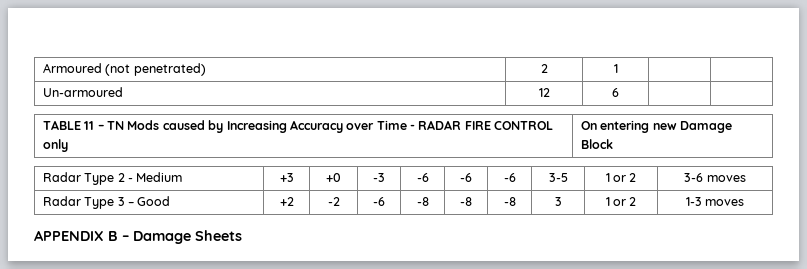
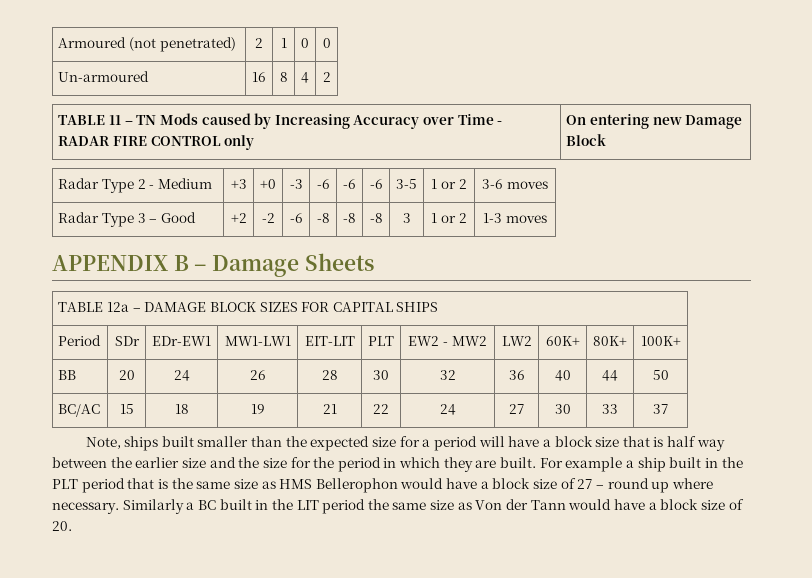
- Armoured (not penetrated) | 2 | 1 | |
+ Armoured (not penetrated) | 2 | 1 | 0 | 0
- Un-armoured | 12 | 6 | |
+ Un-armoured | 16 | 8 | 4 | 2
+ TABLE 12a – DAMAGE BLOCK SIZES FOR CAPITAL SHIPS
+ Period | SDr | EDr-EW1 | MW1-LW1 | EIT-LIT | PLT | EW2 - MW2 | LW2 | 60K+ | 80K+ | 100K+
+ BB | 20 | 24 | 26 | 28 | 30 | 32 | 36 | 40 | 44 | 50
+ BC/AC | 15 | 18 | 19 | 21 | 22 | 24 | 27 | 30 | 33 | 37
+ Note, ships built smaller than the expected size for a period will have a block size that is half way between the earlier size and the size for the period in which they are built. For example a ship built in the PLT period that is the same size as HMS Bellerophon would have a block size of 27 – round up where necessary. Similarly a BC built in the LIT period the same size as Von der Tann would have a block size of 20.

